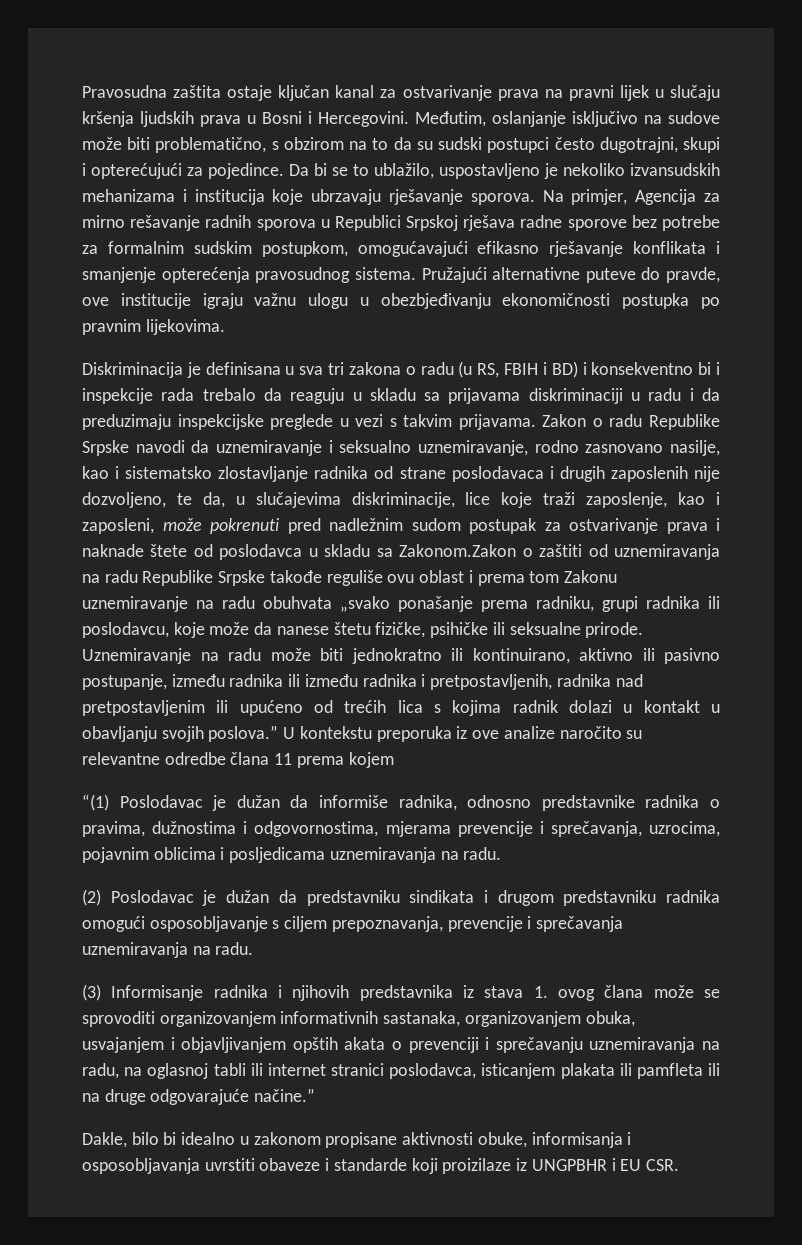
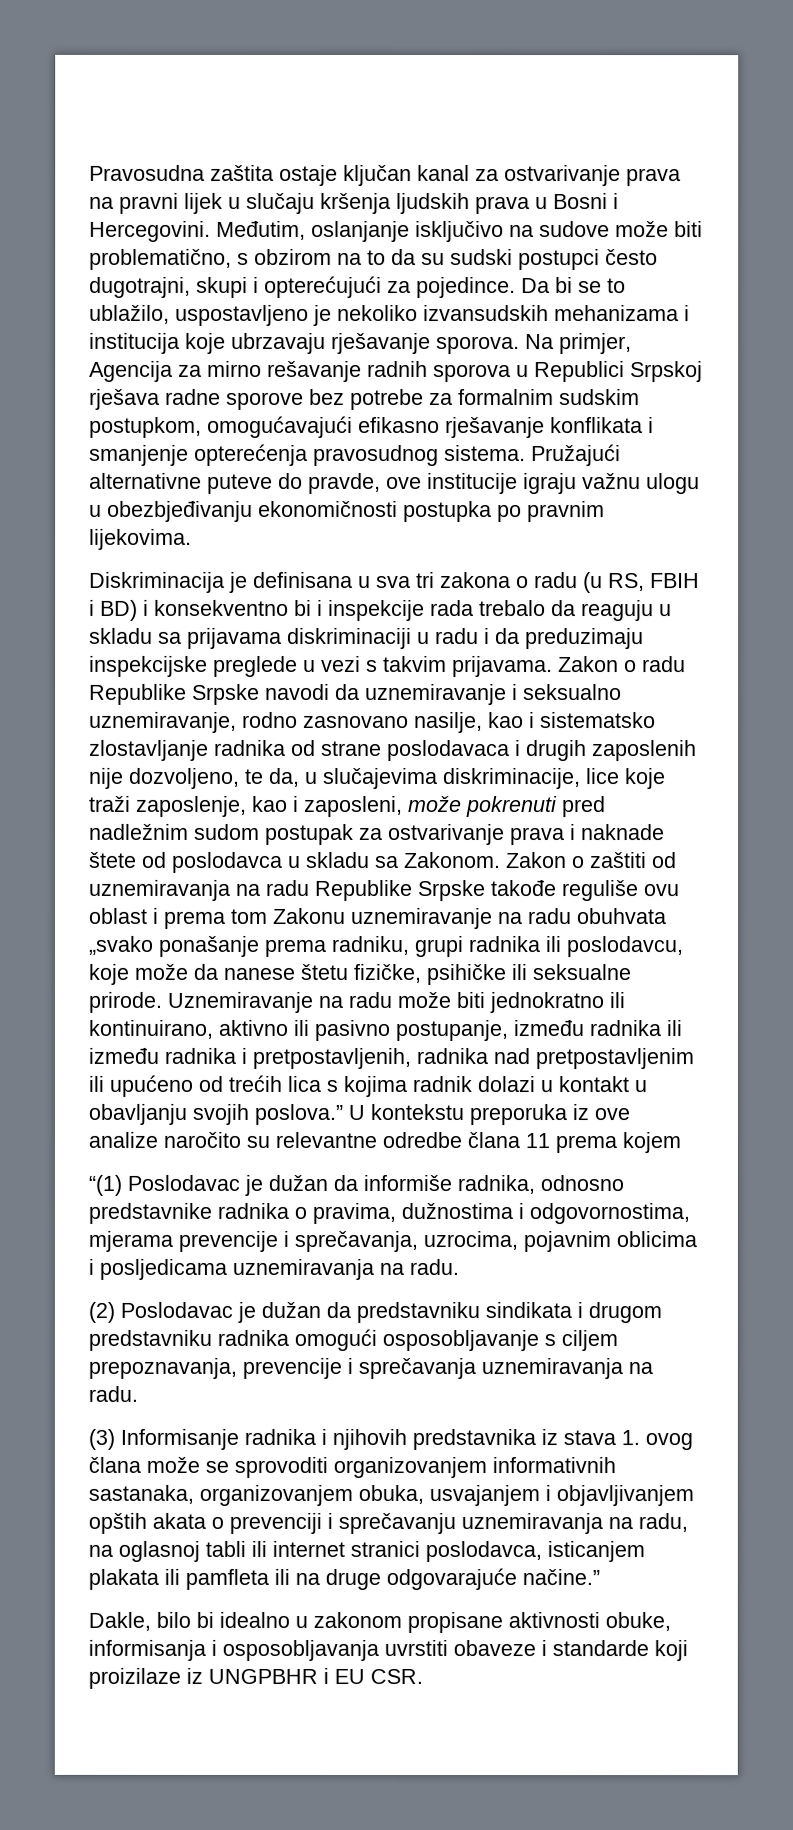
- Zakon o radu Republike Srpske navodi da uznemiravanje i seksualno uznemiravanje, rodno zasnovano nasilje, kao i sistematsko zlostavljanje radnika od strane poslodavaca i drugih zaposlenih nije dozvoljeno, te da, u slučajevima diskriminacije, lice koje traži zaposlenje, kao i zaposleni, može pokrenuti pred nadležnim sudom postupak za ostvarivanje prava i naknade štete od poslodavca u skladu sa Zakonom.Zakon o zaštiti od uznemiravanja na radu Republike Srpske takođe reguliše ovu oblast i prema tom Zakonu uznemiravanje na radu obuhvata „svako ponašanje prema radniku, grupi radnika ili poslodavcu, koje može da nanese štetu fizičke, psihičke ili seksualne prirode.
+ Zakon o radu Republike Srpske navodi da uznemiravanje i seksualno uznemiravanje, rodno zasnovano nasilje, kao i sistematsko zlostavljanje radnika od strane poslodavaca i drugih zaposlenih nije dozvoljeno, te da, u slučajevima diskriminacije, lice koje traži zaposlenje, kao i zaposleni, može pokrenuti pred nadležnim sudom postupak za ostvarivanje prava i naknade štete od poslodavca u skladu sa Zakonom. Zakon o zaštiti od uznemiravanja na radu Republike Srpske takođe reguliše ovu oblast i prema tom Zakonu uznemiravanje na radu obuhvata „svako ponašanje prema radniku, grupi radnika ili poslodavcu, koje može da nanese štetu fizičke, psihičke ili seksualne prirode.

